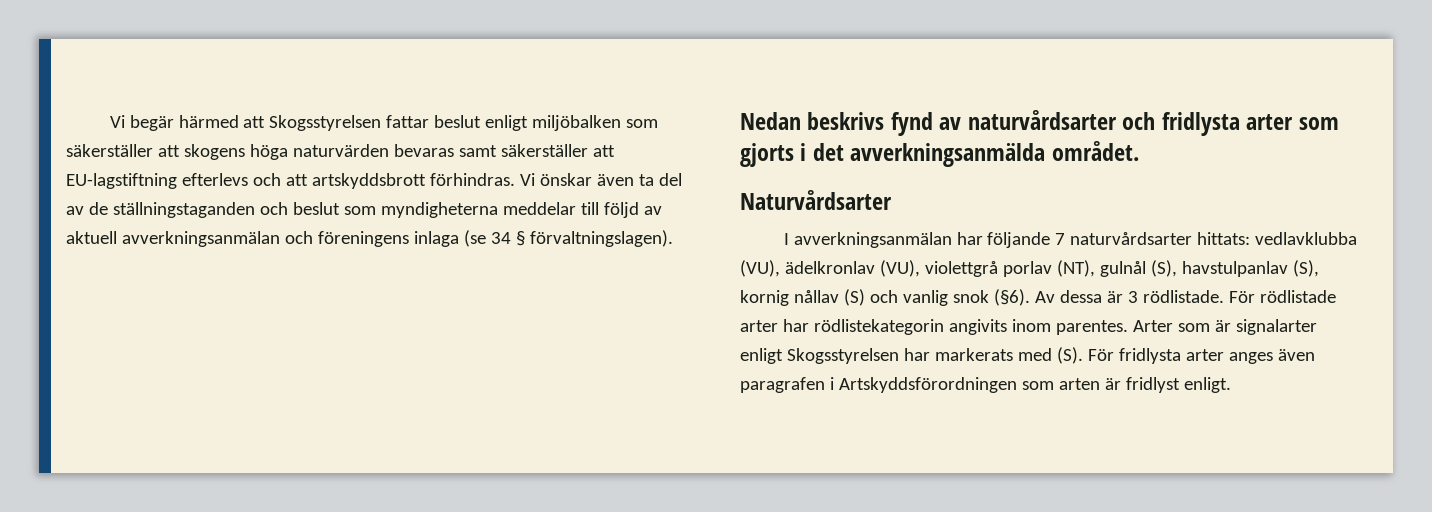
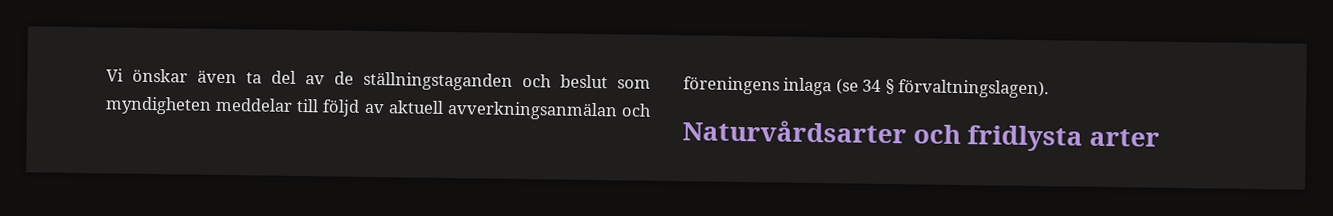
- Vi begär härmed att Skogsstyrelsen fattar beslut enligt miljöbalken som säkerställer att skogens höga naturvärden bevaras samt säkerställer att EU-lagstiftning efterlevs och att artskyddsbrott förhindras. Vi önskar även ta del av de ställningstaganden och beslut som myndigheterna meddelar till följd av aktuell avverkningsanmälan och föreningens inlaga (se 34 § förvaltningslagen).
+ Vi önskar även ta del av de ställningstaganden och beslut som myndigheten meddelar till följd av aktuell avverkningsanmälan och föreningens inlaga (se 34 § förvaltningslagen).
- Nedan beskrivs fynd av naturvårdsarter och fridlysta arter som gjorts i det avverkningsanmälda området.
- Naturvårdsarter
- I avverkningsanmälan har följande 7 naturvårdsarter hittats: vedlavklubba (VU), ädelkronlav (VU), violettgrå porlav (NT), gulnål (S), havstulpanlav (S), kornig nållav (S) och vanlig snok (§6). Av dessa är 3 rödlistade. För rödlistade arter har rödlistekategorin angivits inom parentes. Arter som är signalarter enligt Skogsstyrelsen har markerats med (S). För fridlysta arter anges även paragrafen i Artskyddsförordningen som arten är fridlyst enligt.
+ Naturvårdsarter och fridlysta arter

